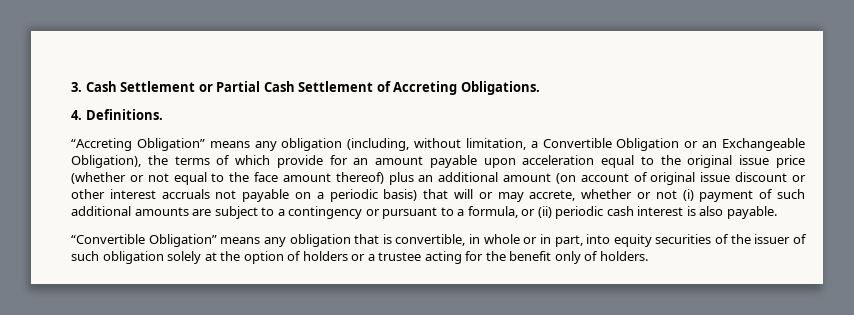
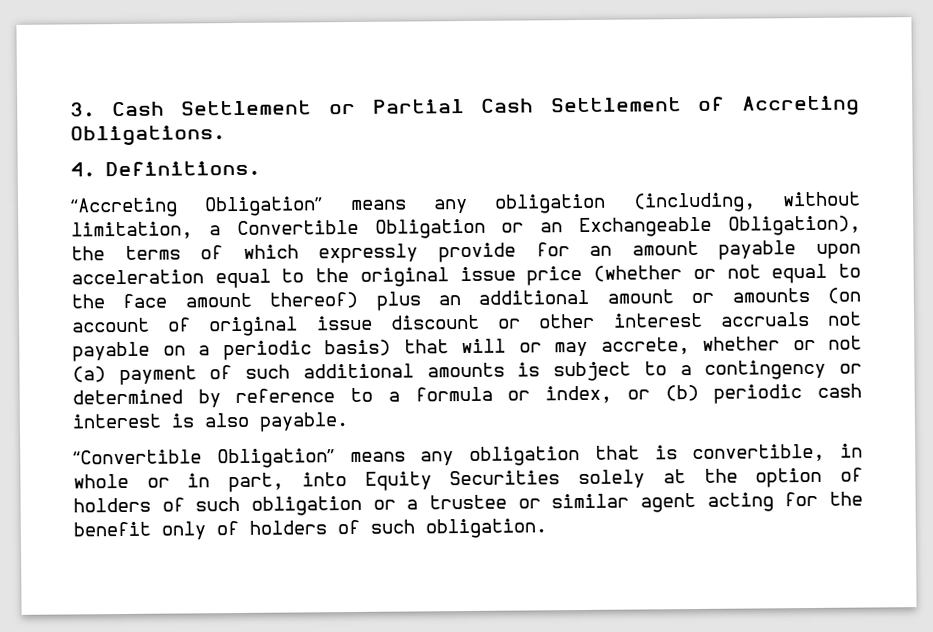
- “Accreting Obligation” means any obligation (including, without limitation, a Convertible Obligation or an Exchangeable Obligation), the terms of which provide for an amount payable upon acceleration equal to the original issue price (whether or not equal to the face amount thereof) plus an additional amount (on account of original issue discount or other interest accruals not payable on a periodic basis) that will or may accrete, whether or not (i) payment of such additional amounts are subject to a contingency or pursuant to a formula, or (ii) periodic cash interest is also payable.
+ “Accreting Obligation” means any obligation (including, without limitation, a Convertible Obligation or an Exchangeable Obligation), the terms of which expressly provide for an amount payable upon acceleration equal to the original issue price (whether or not equal to the face amount thereof) plus an additional amount or amounts (on account of original issue discount or other interest accruals not payable on a periodic basis) that will or may accrete, whether or not (a) payment of such additional amounts is subject to a contingency or determined by reference to a formula or index, or (b) periodic cash interest is also payable.
- “Convertible Obligation” means any obligation that is convertible, in whole or in part, into equity securities of the issuer of such obligation solely at the option of holders or a trustee acting for the benefit only of holders.
+ “Convertible Obligation” means any obligation that is convertible, in whole or in part, into Equity Securities solely at the option of holders of such obligation or a trustee or similar agent acting for the benefit only of holders of such obligation.

